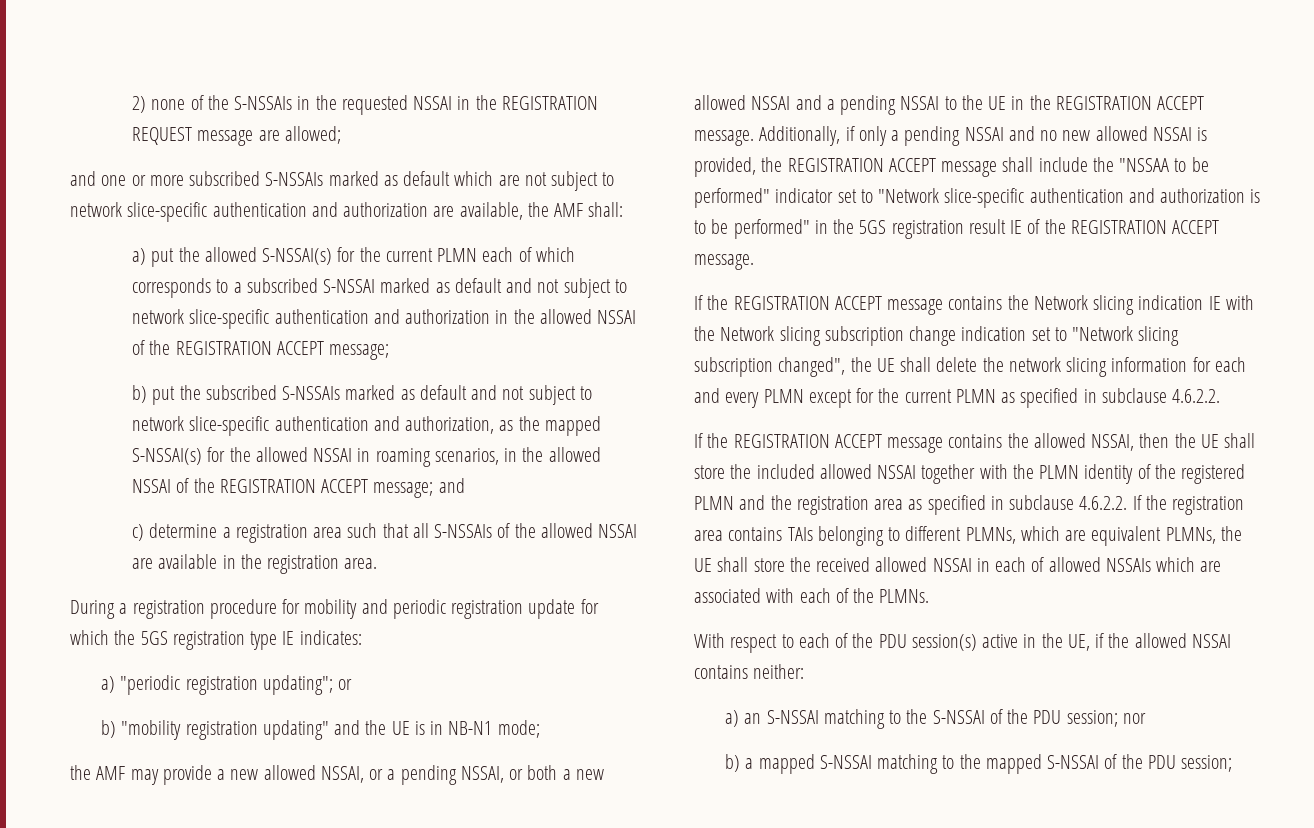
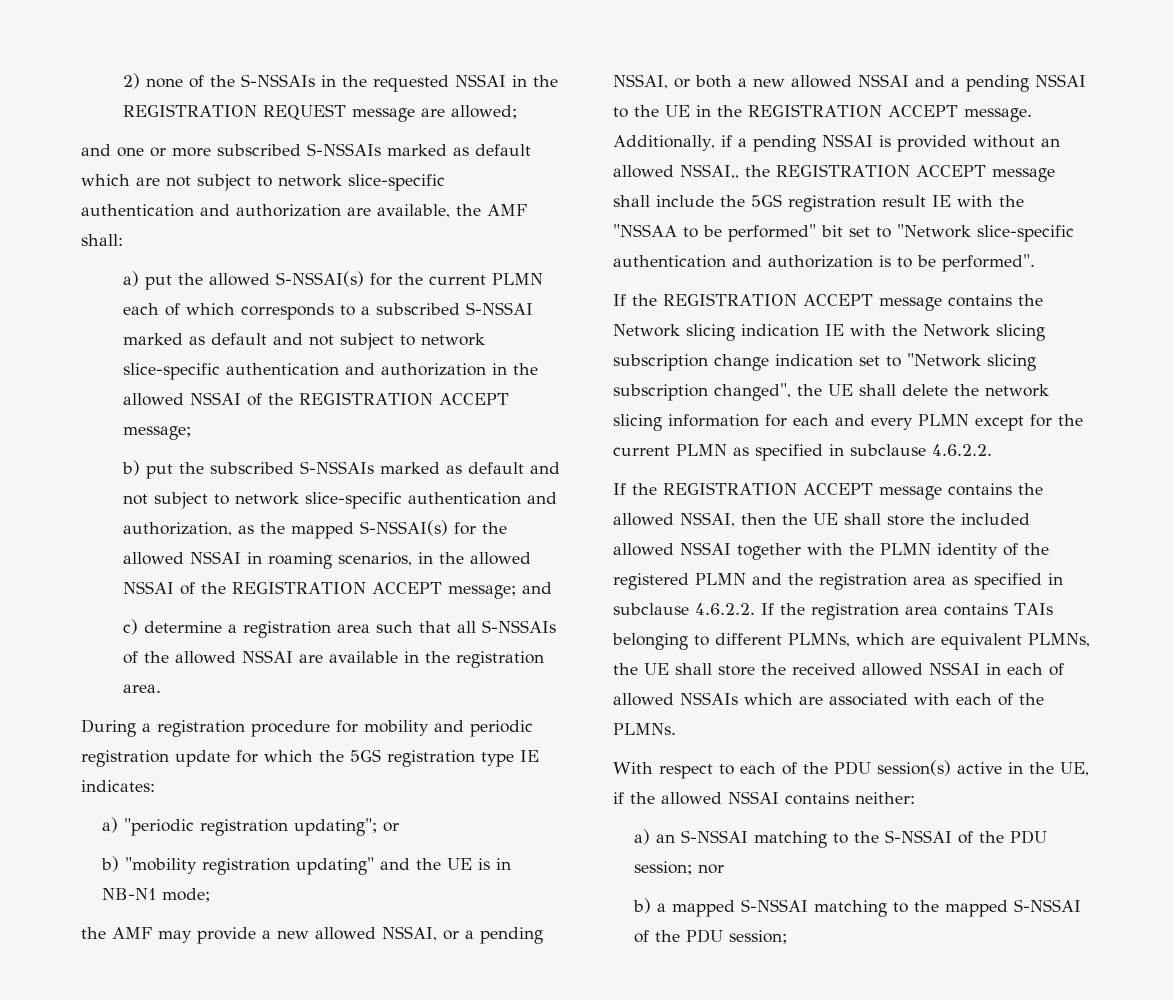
- Additionally, if only a pending NSSAI and no new allowed NSSAI is provided, the REGISTRATION ACCEPT message shall include the "NSSAA to be performed" indicator set to "Network slice-specific authentication and authorization is to be performed" in the 5GS registration result IE of the REGISTRATION ACCEPT message.
+ Additionally, if a pending NSSAI is provided without an allowed NSSAI,, the REGISTRATION ACCEPT message shall include the 5GS registration result IE with the "NSSAA to be performed" bit set to "Network slice-specific authentication and authorization is to be performed".

